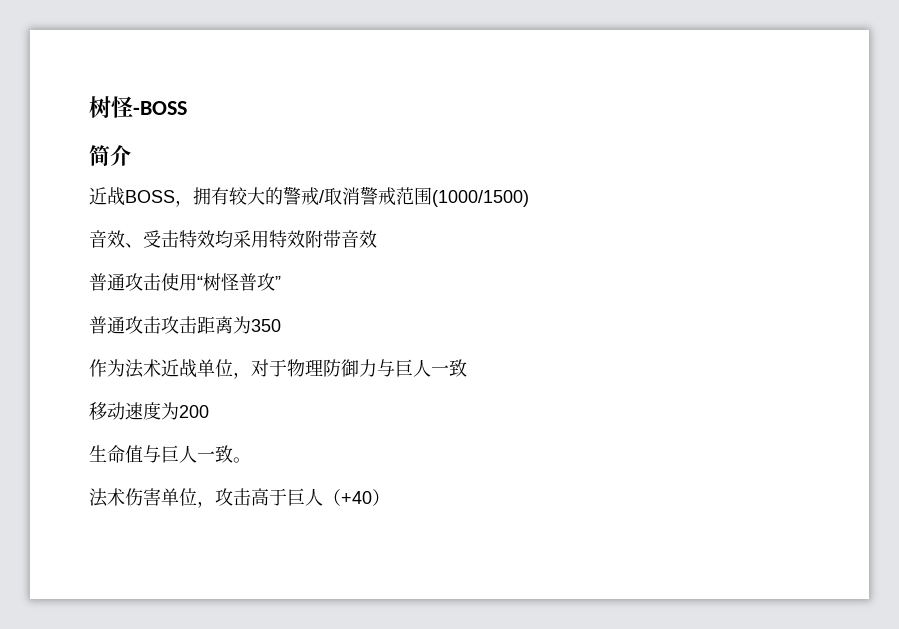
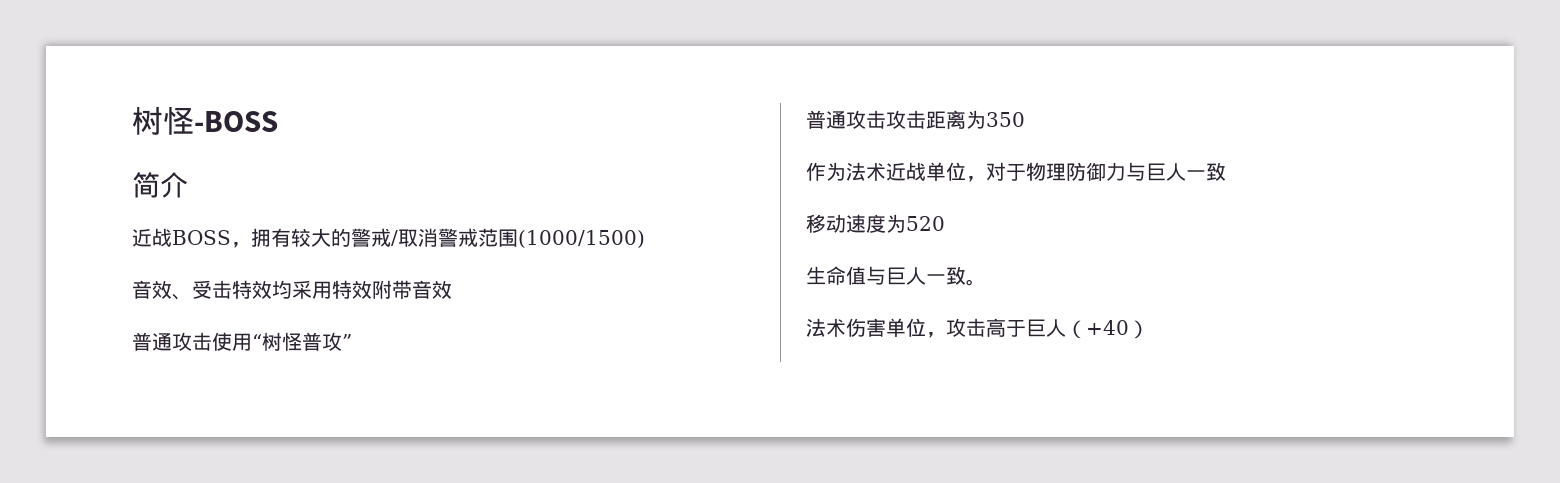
- 移动速度为200
+ 移动速度为520

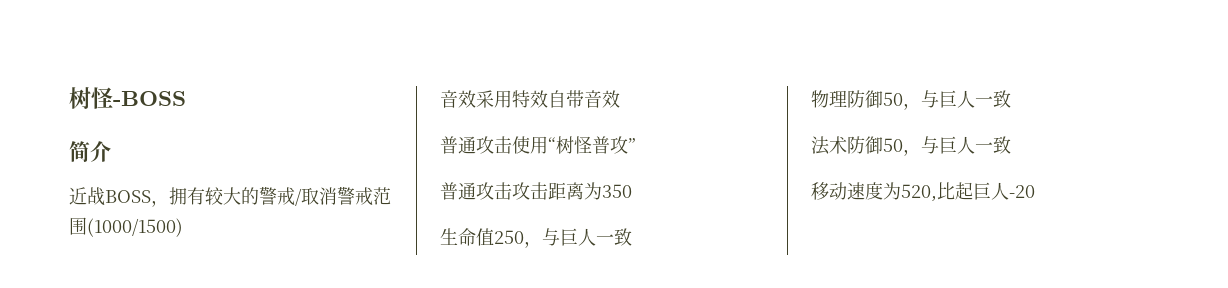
- 音效、受击特效均采用特效附带音效
+ 音效采用特效自带音效
- 作为法术近战单位，对于物理防御力与巨人一致
+ 生命值250，与巨人一致
+ 物理防御50，与巨人一致
+ 法术防御50，与巨人一致
- 移动速度为520
- 生命值与巨人一致。
- 法术伤害单位，攻击高于巨人（+40）
+ 移动速度为520,比起巨人-20

